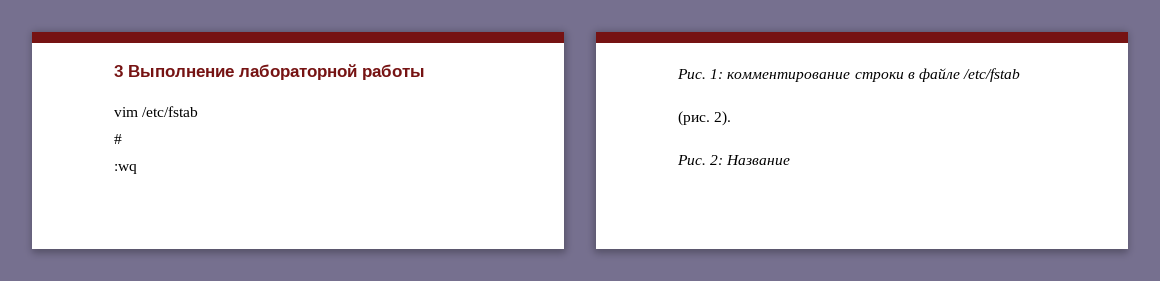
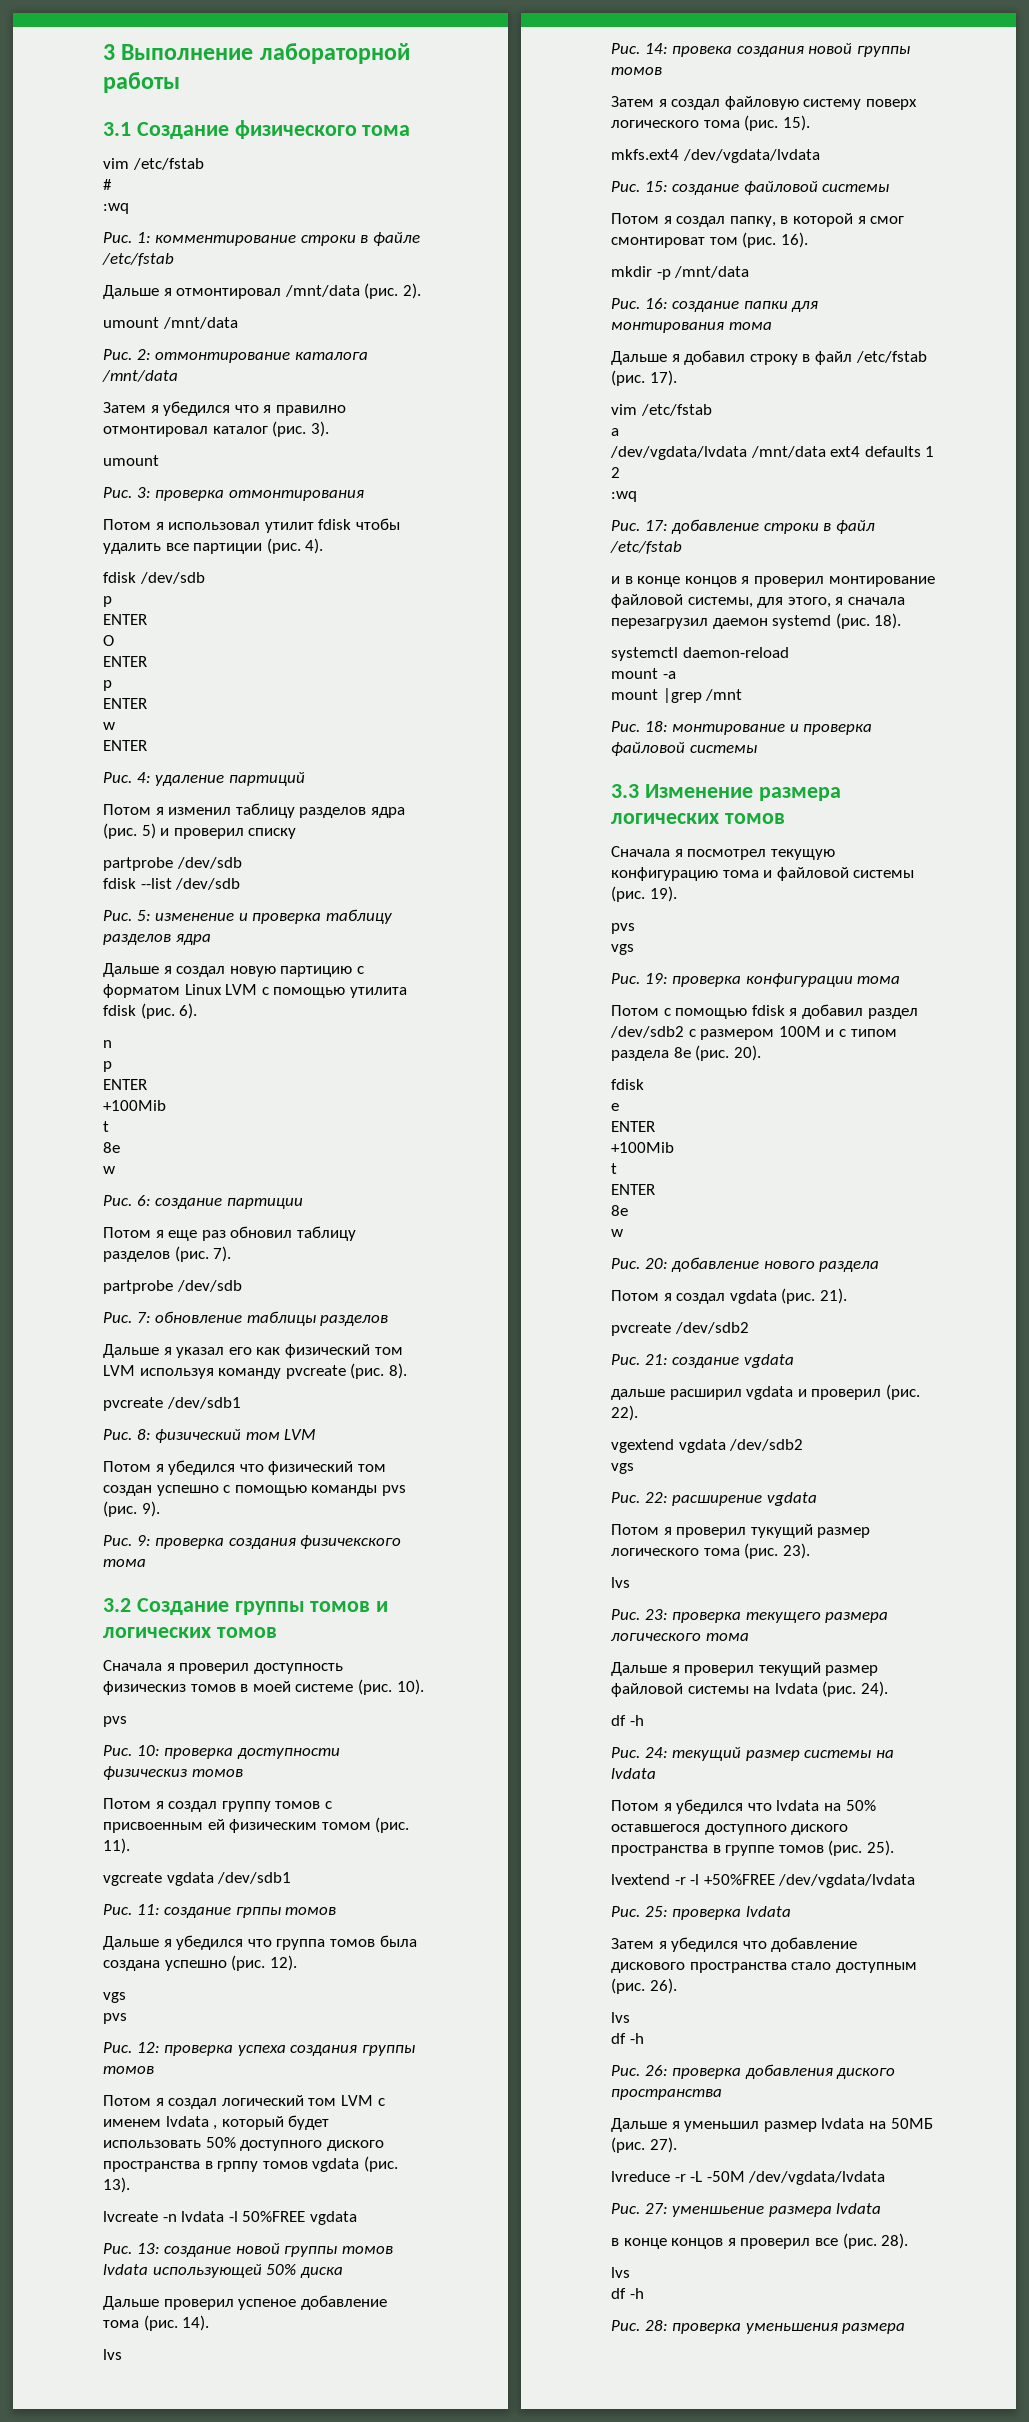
+ 3.1 Создание физического тома
- (рис.
+ Дальше я отмонтировал /mnt/data (рис.
+ umount /mnt/data
- Рис. 2: Название
+ Рис. 2: отмонтирование каталога /mnt/data
+ Затем я убедился что я правилно отмонтировал каталог (рис. 3).
+ umount
+ Рис. 3: проверка отмонтирования
+ Потом я использовал утилит fdisk чтобы удалить все партиции (рис. 4).
+ fdisk /dev/sdb
+ p
+ ENTER
+ O
+ ENTER
+ p
+ ENTER
+ w
+ ENTER
+ Рис. 4: удаление партиций
+ Потом я изменил таблицу разделов ядра (рис. 5) и проверил списку
+ partprobe /dev/sdb
+ fdisk --list /dev/sdb
+ Рис. 5: изменение и проверка таблицу разделов ядра
+ Дальше я создал новую партицию c форматом Linux LVM с помощью утилита fdisk (рис. 6).
+ n
+ p
+ ENTER
+ +100Mib
+ t
+ 8e
+ w
+ Рис. 6: создание партиции
+ Потом я еще раз обновил таблицу разделов (рис. 7).
+ partprobe /dev/sdb
+ Рис. 7: обновление таблицы разделов
+ Дальше я указал его как физический том LVM используя команду pvcreate (рис. 8).
+ pvcreate /dev/sdb1
+ Рис. 8: физический том LVM
+ Потом я убедился что физический том создан успешно с помощью команды pvs (рис. 9).
+ Рис. 9: проверка создания физичекского тома
+ 3.2 Создание группы томов и логических томов
+ Сначала я проверил доступность физическиз томов в моей системе (рис. 10).
+ pvs
+ Рис. 10: проверка доступности физическиз томов
+ Потом я создал группу томов с присвоенным ей физическим томом (рис. 11).
+ vgcreate vgdata /dev/sdb1
+ Рис. 11: создание грппы томов
+ Дальше я убедился что группа томов была создана успешно (рис. 12).
+ vgs
+ pvs
+ Рис. 12: проверка успеха создания группы томов
+ Потом я создал логический том LVM с именем lvdata , который будет использовать 50% доступного диского пространства в грппу томов vgdata (рис. 13).
+ lvcreate -n lvdata -l 50%FREE vgdata
+ Рис. 13: создание новой группы томов lvdata использующей 50% диска
+ Дальше проверил успеное добавление тома (рис. 14).
+ lvs
+ Рис. 14: провека создания новой группы томов
+ Затем я создал файловую систему поверх логического тома (рис. 15).
+ mkfs.ext4 /dev/vgdata/lvdata
+ Рис. 15: создание файловой системы
+ Потом я создал папку, в которой я смог смонтироват том (рис. 16).
+ mkdir -p /mnt/data
+ Рис. 16: создание папки для монтирования тома
+ Дальше я добавил строку в файл /etc/fstab (рис. 17).
+ vim /etc/fstab
+ a
+ /dev/vgdata/lvdata /mnt/data ext4 defaults 1 2
+ :wq
+ Рис. 17: добавление строки в файл /etc/fstab
+ и в конце концов я проверил монтирование файловой системы, для этого, я сначала перезагрузил даемон systemd (рис. 18).
+ systemctl daemon-reload
+ mount -a
+ mount |grep /mnt
+ Рис. 18: монтирование и проверка файловой системы
+ 3.3 Изменение размера логических томов
+ Сначала я посмотрел текущую конфигурацию тома и файловой системы (рис. 19).
+ pvs
+ vgs
+ Рис. 19: проверка конфигурации тома
+ Потом с помощью fdisk я добавил раздел /dev/sdb2 с размером 100М и с типом раздела 8e (рис. 20).
+ fdisk
+ e
+ ENTER
+ +100Mib
+ t
+ ENTER
+ 8e
+ w
+ Рис. 20: добавление нового раздела
+ Потом я создал vgdata (рис. 21).
+ pvcreate /dev/sdb2
+ Рис. 21: создание vgdata
+ дальше расширил vgdata и проверил (рис. 22).
+ vgextend vgdata /dev/sdb2
+ vgs
+ Рис. 22: расширение vgdata
+ Потом я проверил тукущий размер логического тома (рис. 23).
+ lvs
+ Рис. 23: проверка текущего размера логического тома
+ Дальше я проверил текущий размер файловой системы на lvdata (рис. 24).
+ df -h
+ Рис. 24: текущий размер системы на lvdata
+ Потом я убедился что lvdata на 50% оставшегося доступного диского пространства в группе томов (рис. 25).
+ lvextend -r -l +50%FREE /dev/vgdata/lvdata
+ Рис. 25: проверка lvdata
+ Затем я убедился что добавление дискового пространства стало доступным (рис. 26).
+ lvs
+ df -h
+ Рис. 26: проверка добавления диского пространства
+ Дальше я уменьшил размер lvdata на 50МБ (рис. 27).
+ lvreduce -r -L -50M /dev/vgdata/lvdata
+ Рис. 27: уменшьение размера lvdata
+ в конце концов я проверил все (рис. 28).
+ lvs
+ df -h
+ Рис. 28: проверка уменьшения размера

